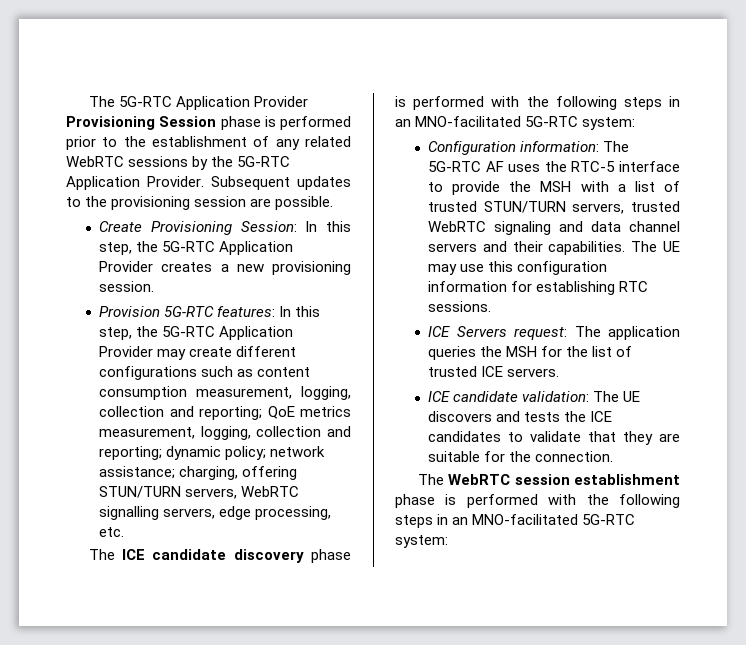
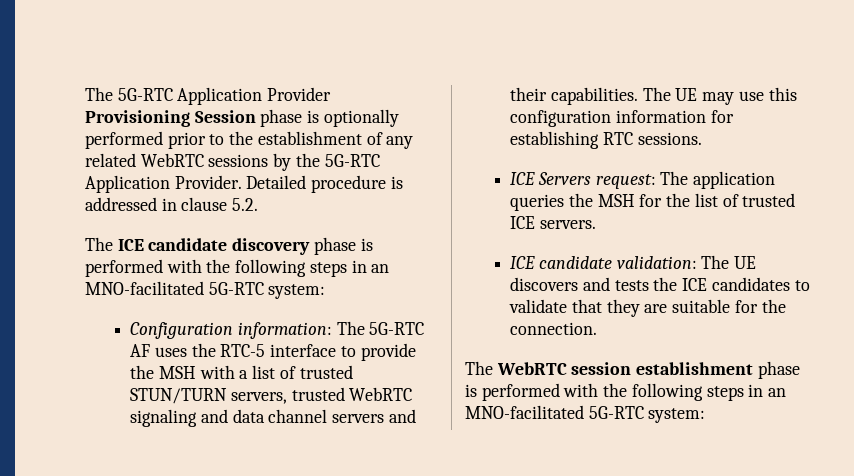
- The 5G-RTC Application Provider Provisioning Session phase is performed prior to the establishment of any related WebRTC sessions by the 5G-RTC Application Provider.
+ The 5G-RTC Application Provider Provisioning Session phase is optionally performed prior to the establishment of any related WebRTC sessions by the 5G-RTC Application Provider.
- Subsequent updates to the provisioning session are possible.
- Create Provisioning Session: In this step, the 5G-RTC Application Provider creates a new provisioning session.
- Provision 5G-RTC features: In this step, the 5G-RTC Application Provider may create different configurations such as content consumption measurement, logging, collection and reporting; QoE metrics measurement, logging, collection and reporting; dynamic policy; network assistance; charging, offering STUN/TURN servers, WebRTC signalling servers, edge processing, etc.
+ Detailed procedure is addressed in clause 5.2.

